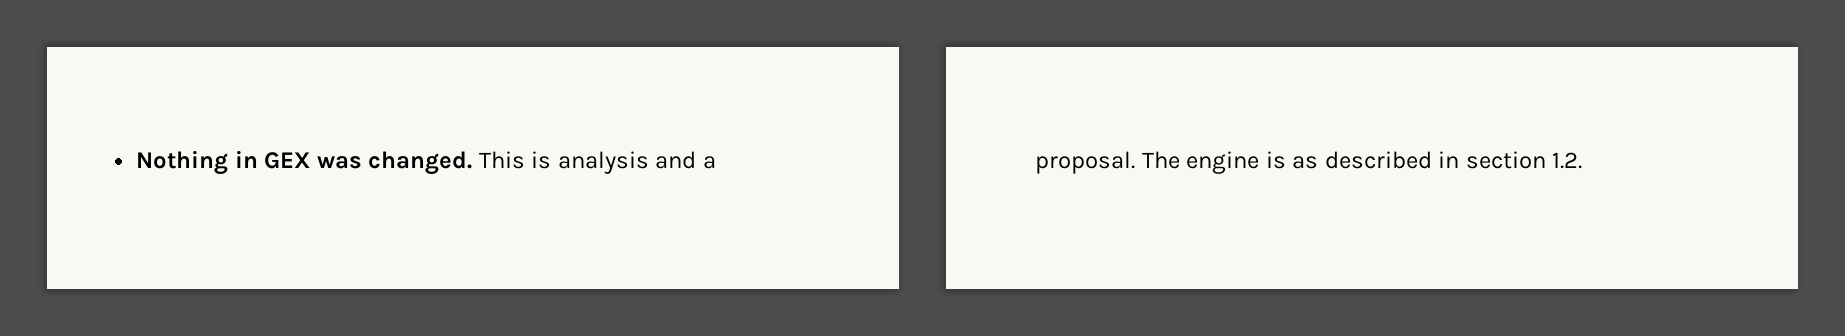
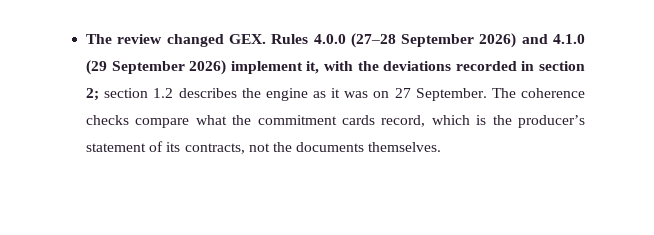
- Nothing in GEX was changed. This is analysis and a proposal. The engine is as described in section 1.2.
+ The review changed GEX. Rules 4.0.0 (27–28 September 2026) and 4.1.0 (29 September 2026) implement it, with the deviations recorded in section 2; section 1.2 describes the engine as it was on 27 September. The coherence checks compare what the commitment cards record, which is the producer’s statement of its contracts, not the documents themselves.

